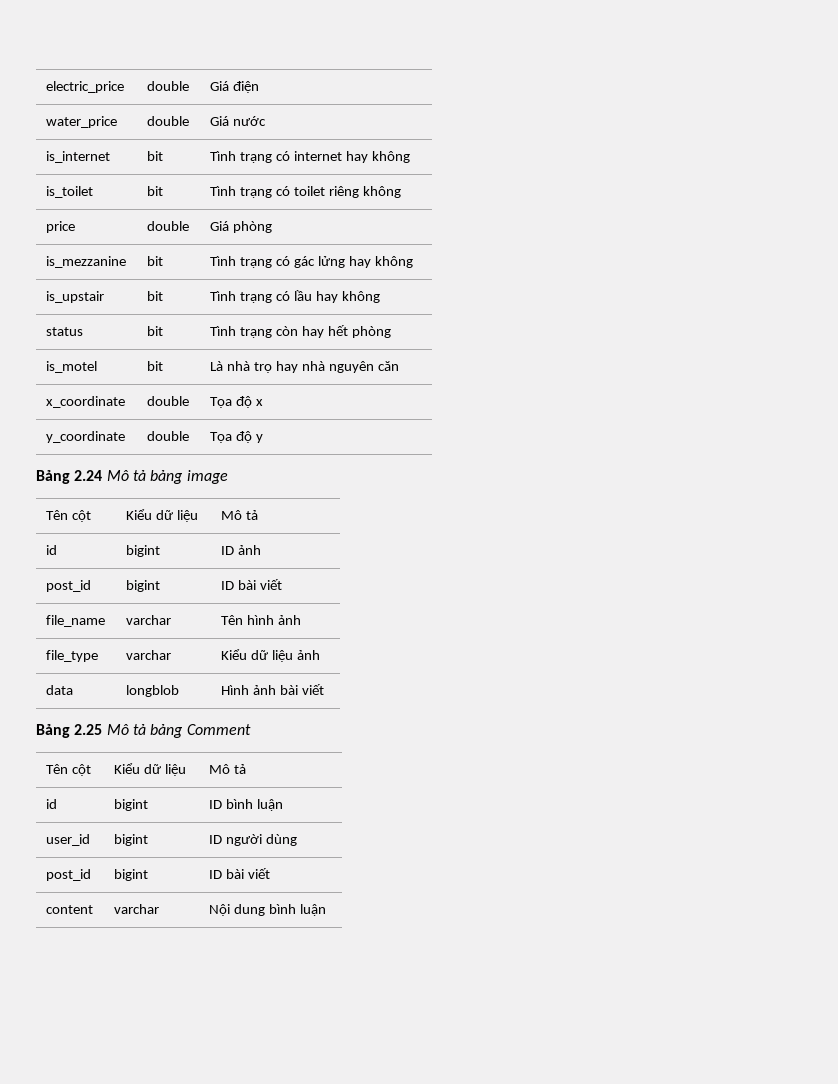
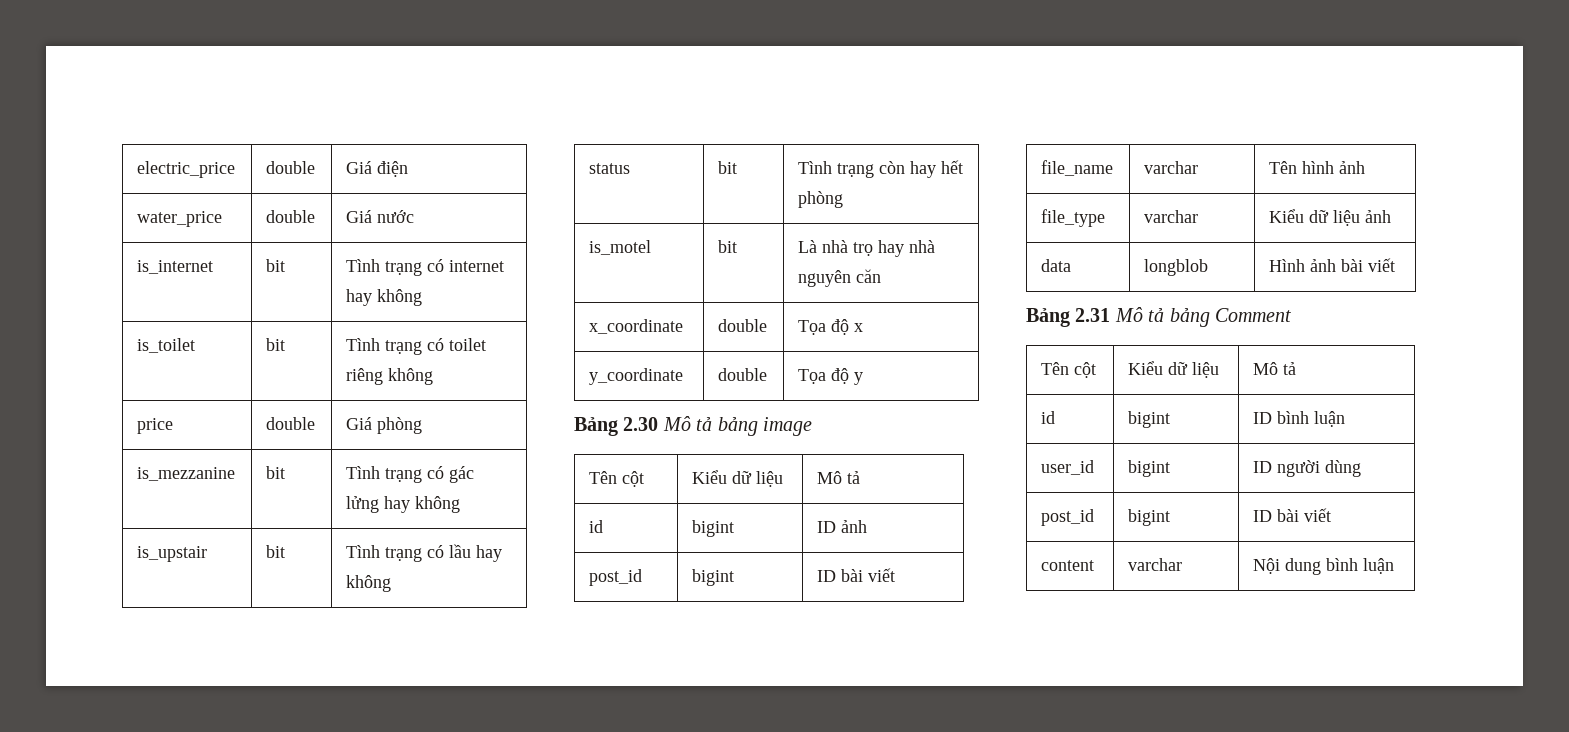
- Bảng 2.24 Mô tả bảng image
+ Bảng 2.30 Mô tả bảng image
- Bảng 2.25 Mô tả bảng Comment
+ Bảng 2.31 Mô tả bảng Comment

